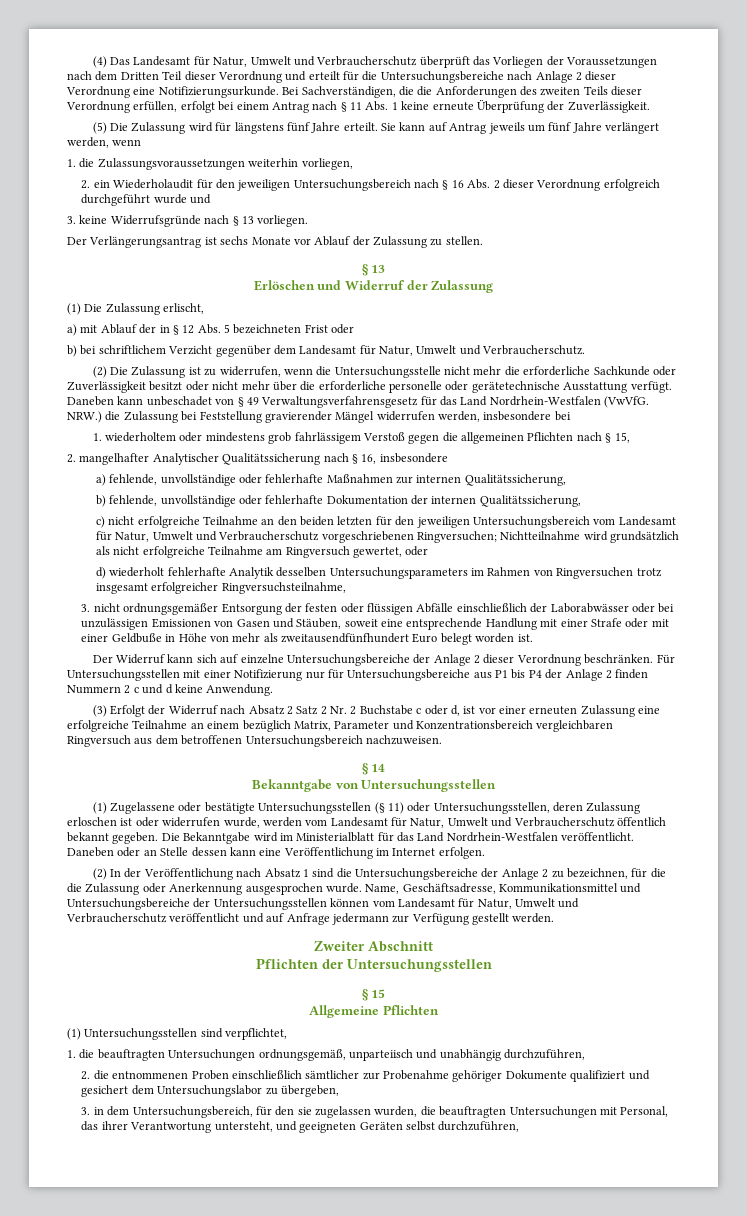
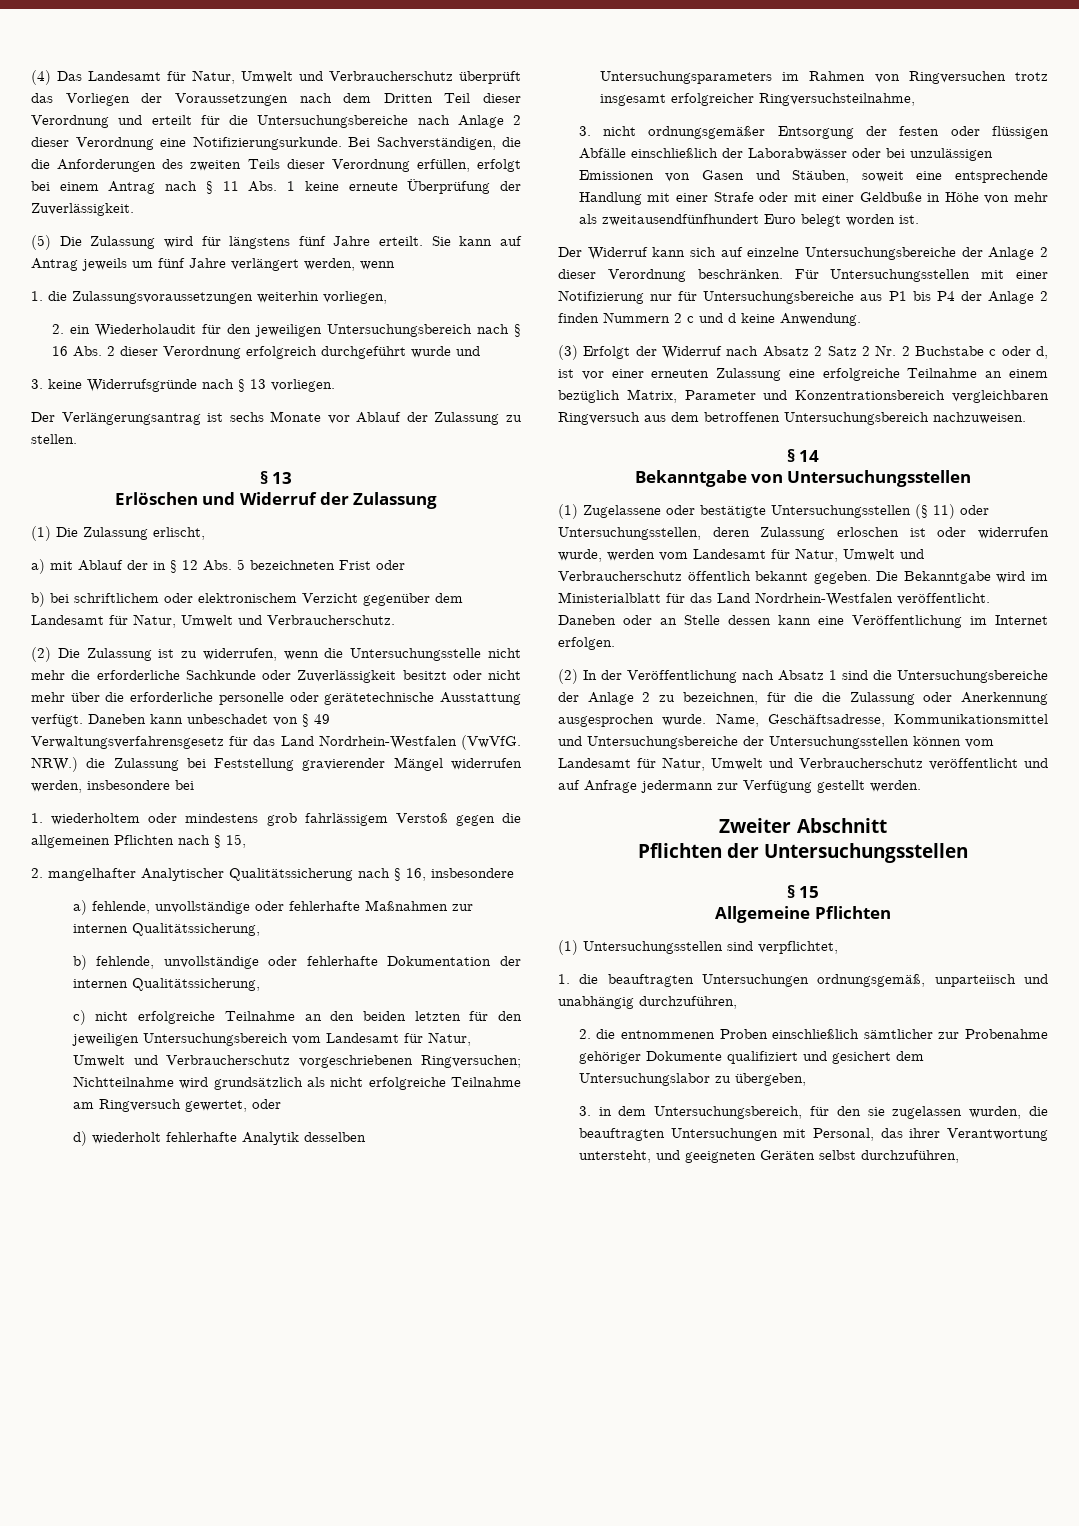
- b) bei schriftlichem Verzicht gegenüber dem Landesamt für Natur, Umwelt und Verbraucherschutz.
+ b) bei schriftlichem oder elektronischem Verzicht gegenüber dem Landesamt für Natur, Umwelt und Verbraucherschutz.

